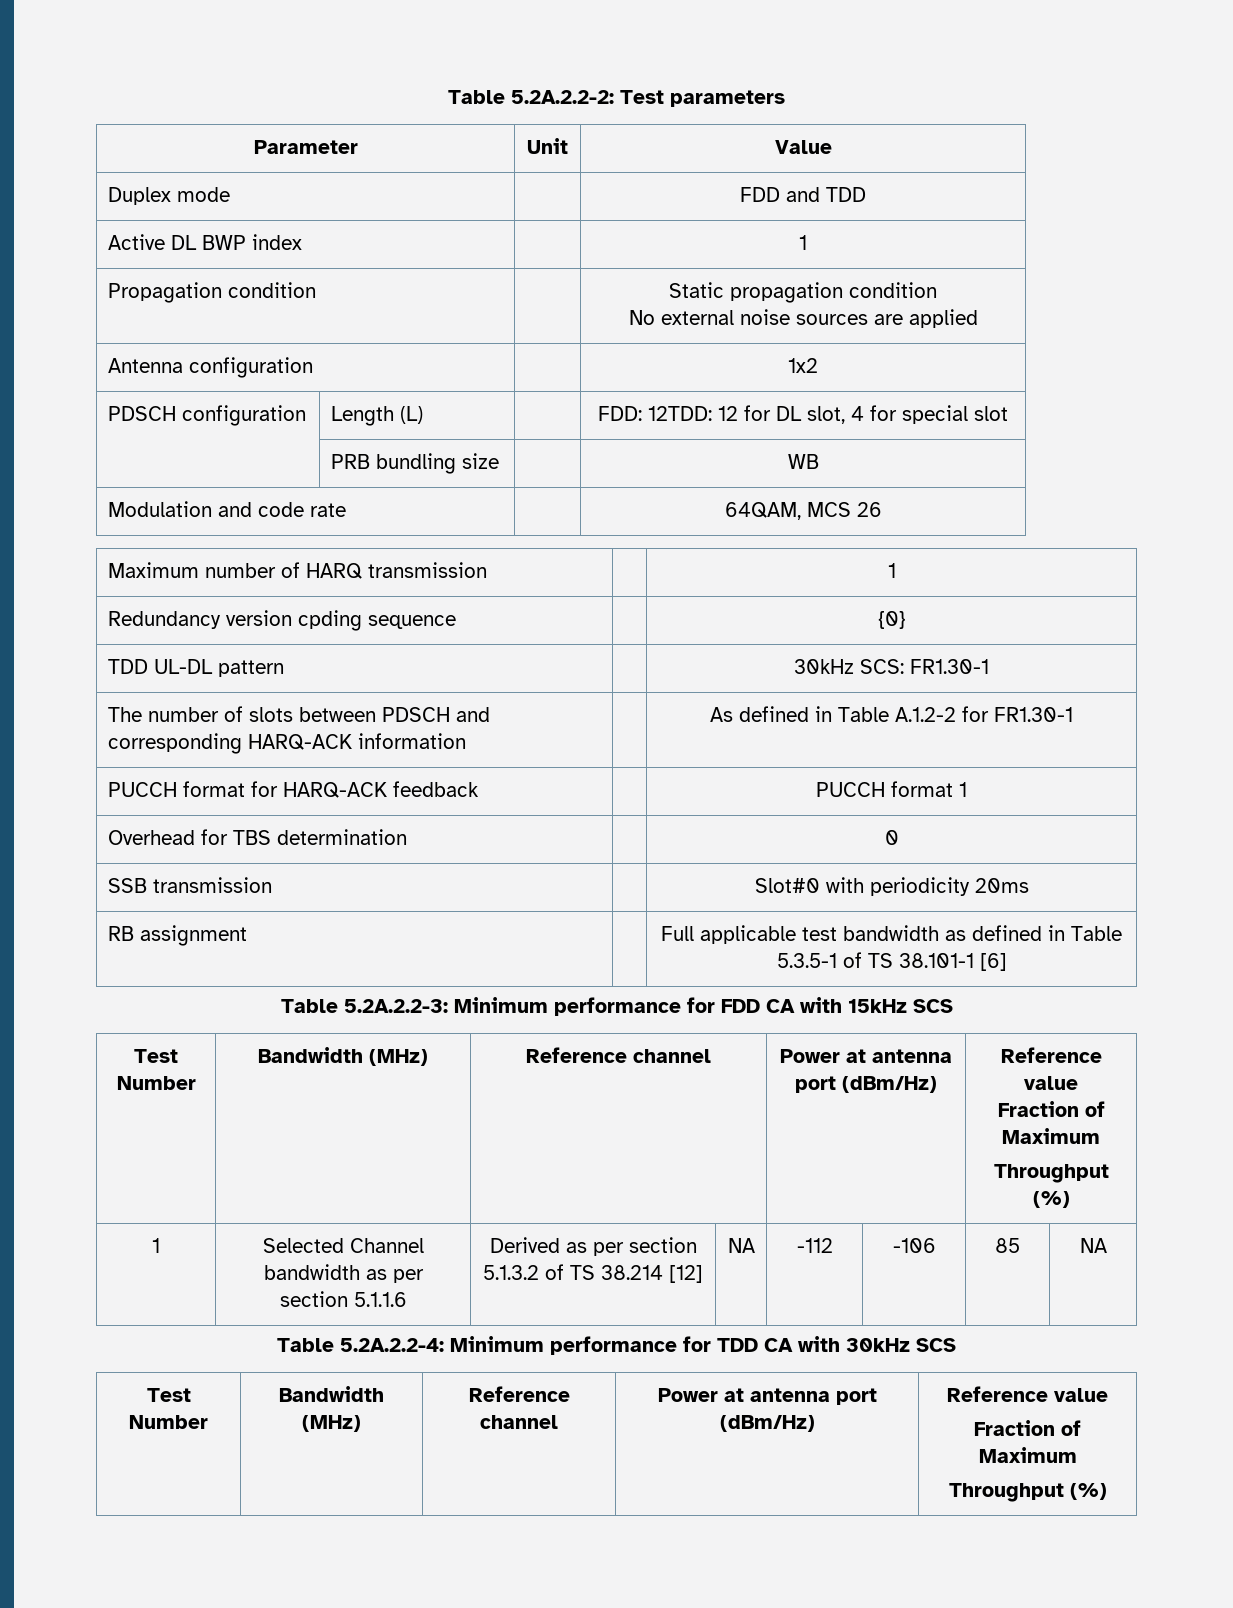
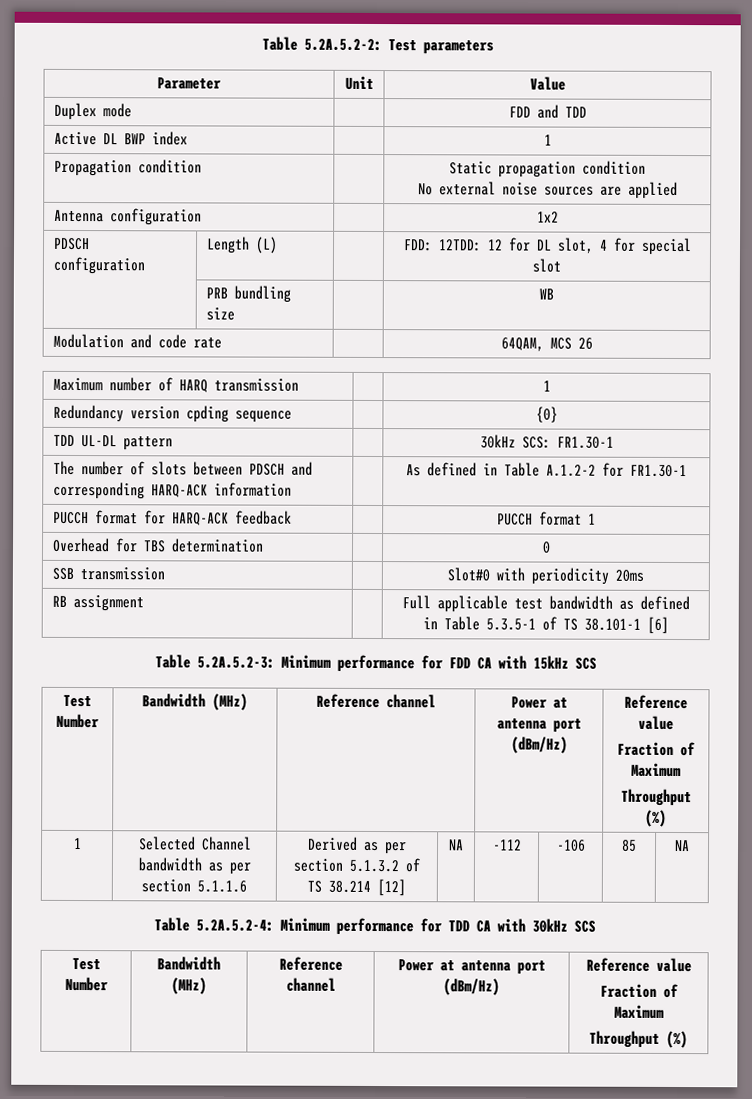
- Table 5.2A.2.2-2: Test parameters
+ Table 5.2A.5.2-2: Test parameters
- Table 5.2A.2.2-3: Minimum performance for FDD CA with 15kHz SCS
+ Table 5.2A.5.2-3: Minimum performance for FDD CA with 15kHz SCS
- Table 5.2A.2.2-4: Minimum performance for TDD CA with 30kHz SCS
+ Table 5.2A.5.2-4: Minimum performance for TDD CA with 30kHz SCS

